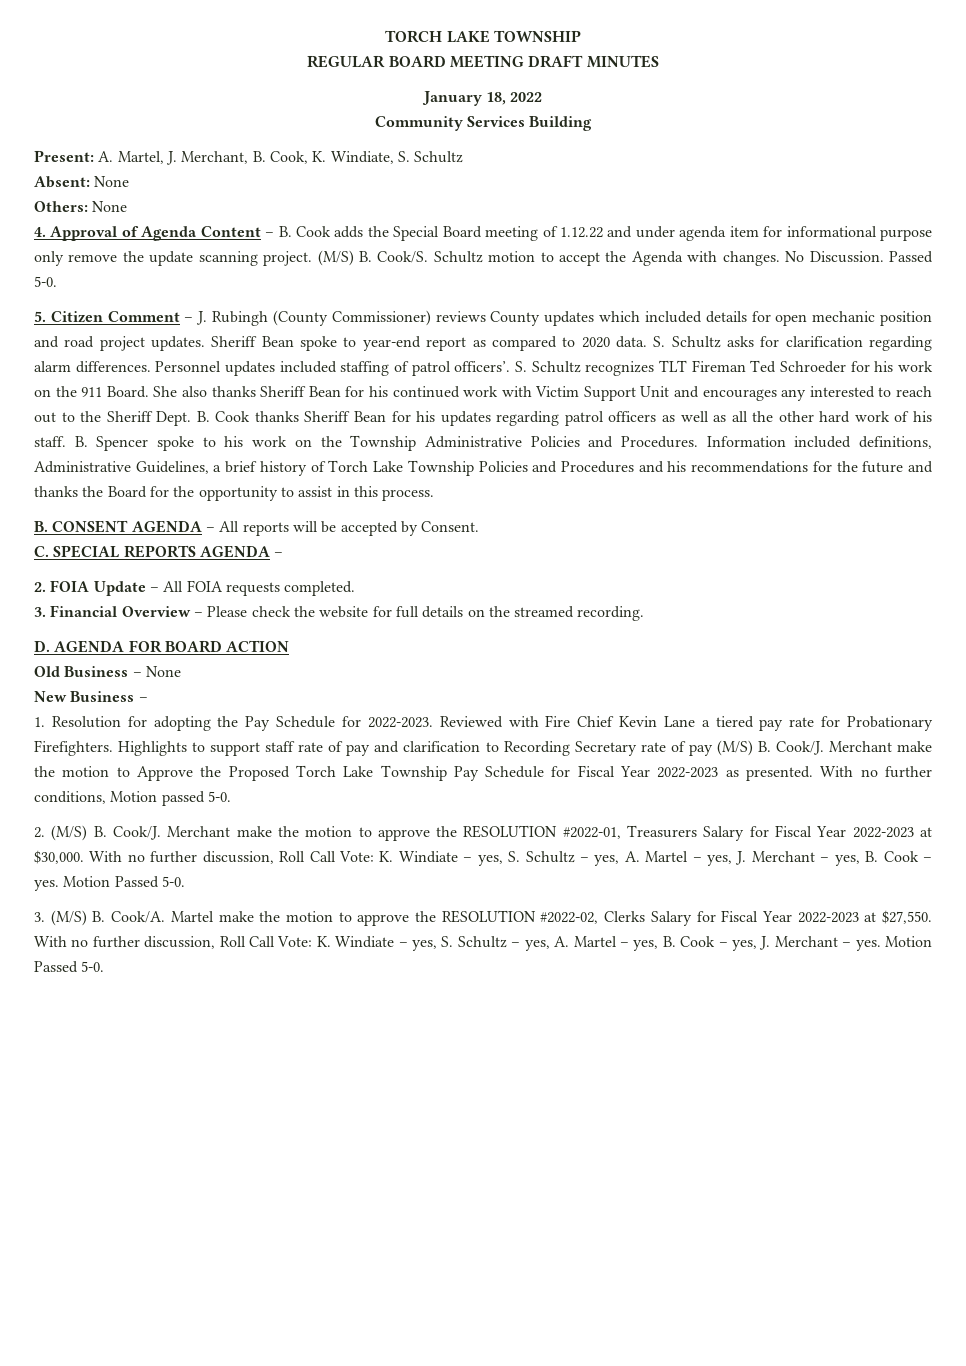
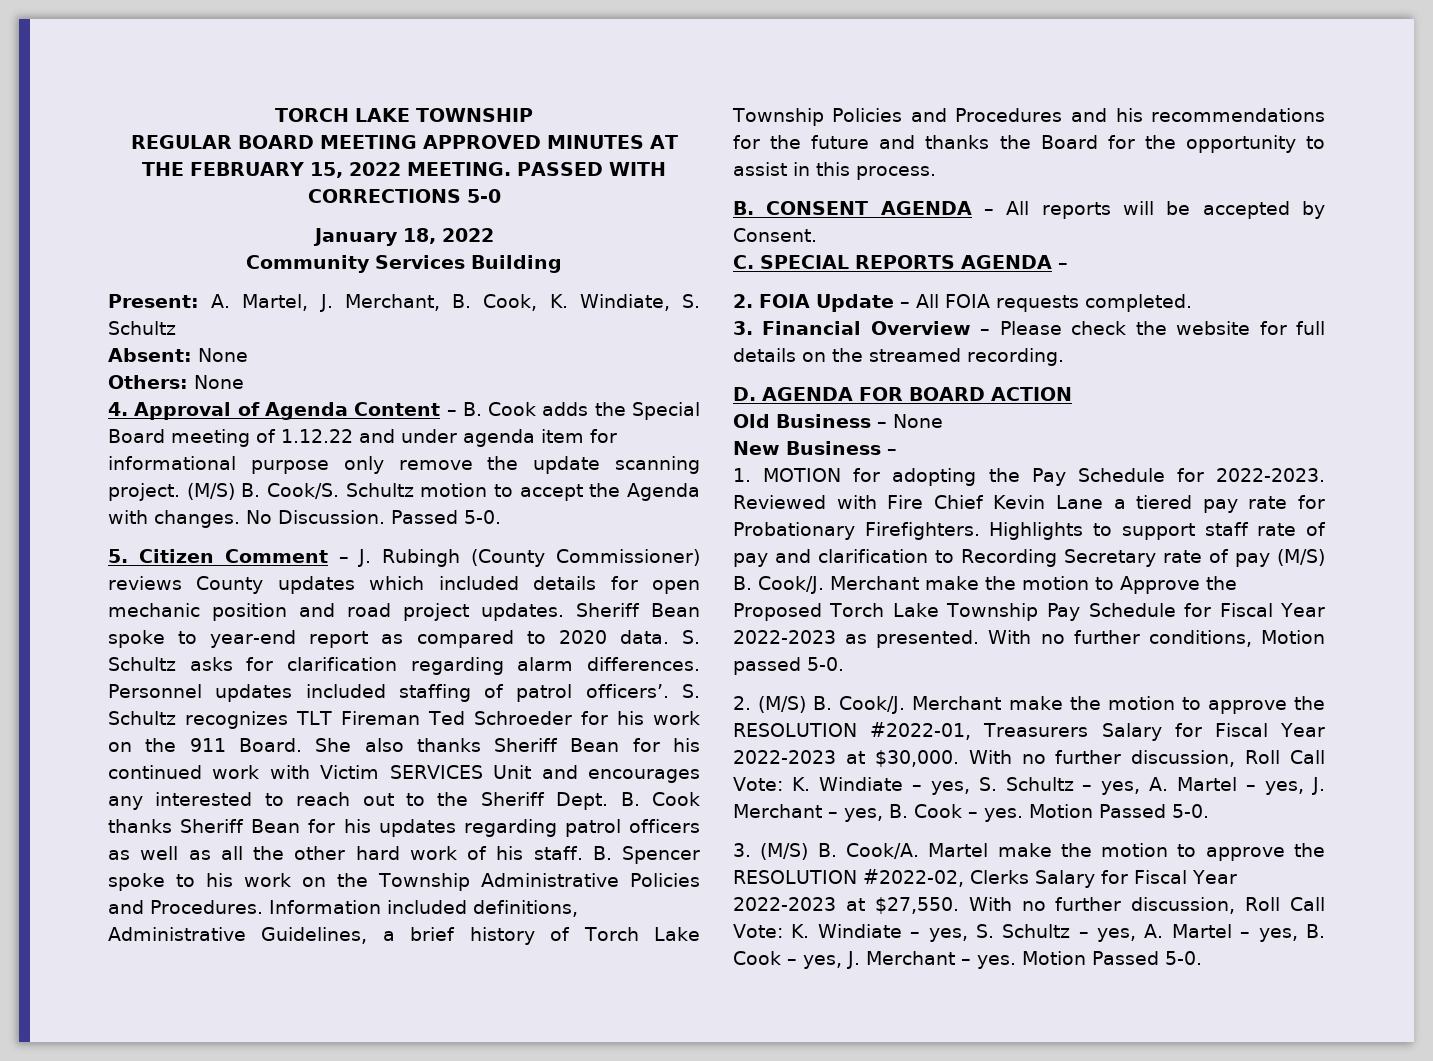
- REGULAR BOARD MEETING DRAFT MINUTES
+ REGULAR BOARD MEETING APPROVED MINUTES AT THE FEBRUARY 15, 2022 MEETING. PASSED WITH CORRECTIONS 5-0
- She also thanks Sheriff Bean for his continued work with Victim Support Unit and encourages any interested to reach out to the Sheriff Dept.
+ She also thanks Sheriff Bean for his continued work with Victim SERVICES Unit and encourages any interested to reach out to the Sheriff Dept.
- 1. Resolution for adopting the Pay Schedule for 2022-2023.
+ 1. MOTION for adopting the Pay Schedule for 2022-2023.

